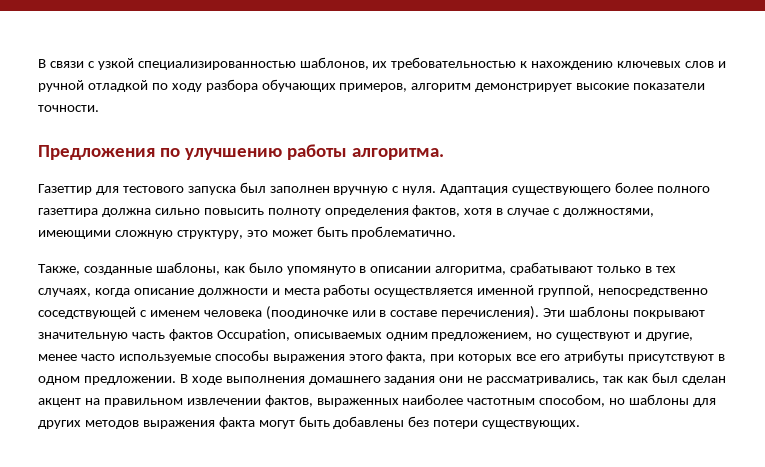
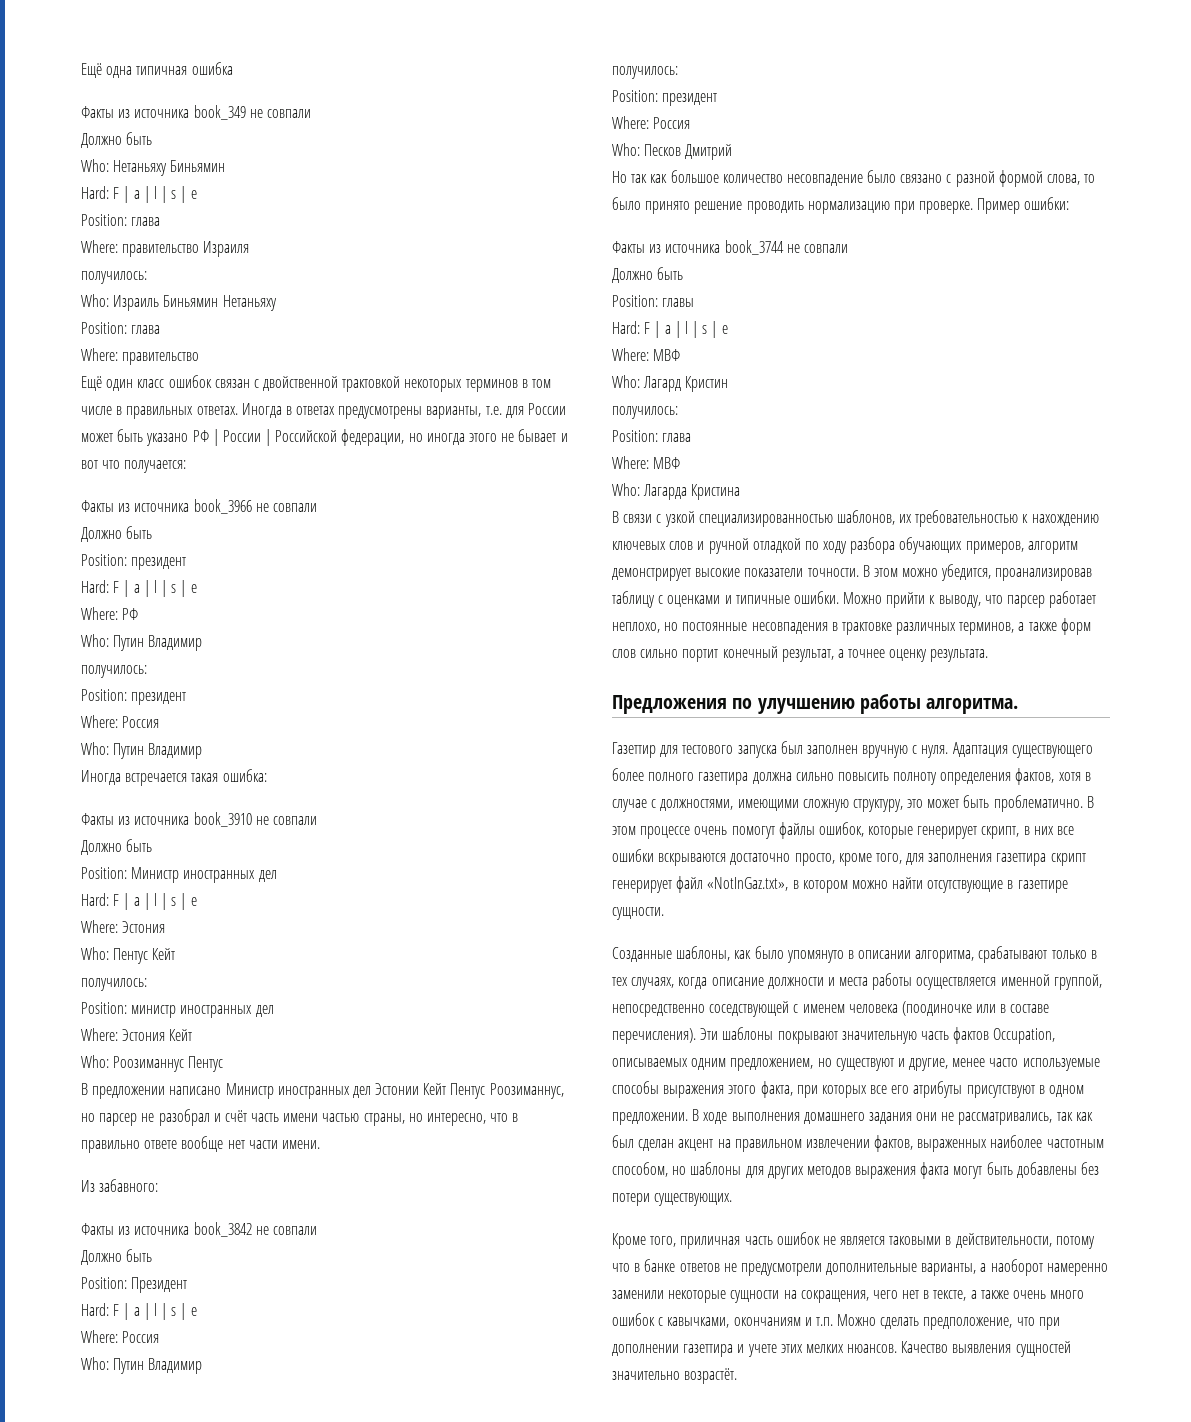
+ Ещё одна типичная ошибка
+ Факты из источника book_349 не совпали
+ Должно быть
+ Who: Нетаньяху Биньямин
+ Hard: F | a | l | s | e
+ Position: глава
+ Where: правительство Израиля
+ получилось:
+ Who: Израиль Биньямин Нетаньяху
+ Position: глава
+ Where: правительство
+ Ещё один класс ошибок связан с двойственной трактовкой некоторых терминов в том числе в правильных ответах. Иногда в ответах предусмотрены варианты, т.е. для России может быть указано РФ | России | Российской федерации, но иногда этого не бывает и вот что получается:
+ Факты из источника book_3966 не совпали
+ Должно быть
+ Position: президент
+ Hard: F | a | l | s | e
+ Where: РФ
+ Who: Путин Владимир
+ получилось:
+ Position: президент
+ Where: Россия
+ Who: Путин Владимир
+ Иногда встречается такая ошибка:
+ Факты из источника book_3910 не совпали
+ Должно быть
+ Position: Министр иностранных дел
+ Hard: F | a | l | s | e
+ Where: Эстония
+ Who: Пентус Кейт
+ получилось:
+ Position: министр иностранных дел
+ Where: Эстония Кейт
+ Who: Роозиманнус Пентус
+ В предложении написано Министр иностранных дел Эстонии Кейт Пентус Роозиманнус, но парсер не разобрал и счёт часть имени частью страны, но интересно, что в правильно ответе вообще нет части имени.
+ Из забавного:
+ Факты из источника book_3842 не совпали
+ Должно быть
+ Position: Президент
+ Hard: F | a | l | s | e
+ Where: Россия
+ Who: Путин Владимир
+ получилось:
+ Position: президент
+ Where: Россия
+ Who: Песков Дмитрий
+ Но так как большое количество несовпадение было связано с разной формой слова, то было принято решение проводить нормализацию при проверке. Пример ошибки:
+ Факты из источника book_3744 не совпали
+ Должно быть
+ Position: главы
+ Hard: F | a | l | s | e
+ Where: МВФ
+ Who: Лагард Кристин
+ получилось:
+ Position: глава
+ Where: МВФ
+ Who: Лагарда Кристина
+ В этом можно убедится, проанализировав таблицу с оценками и типичные ошибки. Можно прийти к выводу, что парсер работает неплохо, но постоянные несовпадения в трактовке различных терминов, а также форм слов сильно портит конечный результат, а точнее оценку результата.
- Адаптация существующего более полного газеттира должна сильно повысить полноту определения фактов, хотя в случае с должностями, имеющими сложную структуру, это может быть проблематично.
- Также, созданные шаблоны, как было упомянуто в описании алгоритма, срабатывают только в тех случаях, когда описание должности и места работы осуществляется именной группой, непосредственно соседствующей с именем человека (поодиночке или в составе перечисления).
+ Адаптация существующего более полного газеттира должна сильно повысить полноту определения фактов, хотя в случае с должностями, имеющими сложную структуру, это может быть проблематично. В этом процессе очень помогут файлы ошибок, которые генерирует скрипт, в них все ошибки вскрываются достаточно просто, кроме того, для заполнения газеттира скрипт генерирует файл «NotInGaz.txt», в котором можно найти отсутствующие в газеттире сущности.
+ Созданные шаблоны, как было упомянуто в описании алгоритма, срабатывают только в тех случаях, когда описание должности и места работы осуществляется именной группой, непосредственно соседствующей с именем человека (поодиночке или в составе перечисления).
+ Кроме того, приличная часть ошибок не является таковыми в действительности, потому что в банке ответов не предусмотрели дополнительные варианты, а наоборот намеренно заменили некоторые сущности на сокращения, чего нет в тексте, а также очень много ошибок с кавычками, окончаниям и т.п. Можно сделать предположение, что при дополнении газеттира и учете этих мелких нюансов. Качество выявления сущностей значительно возрастёт.

